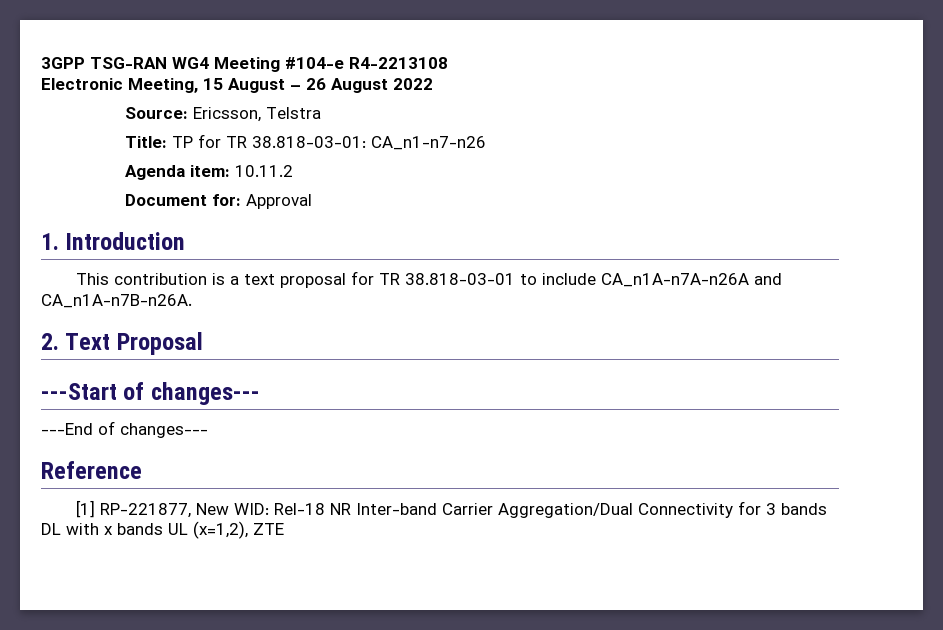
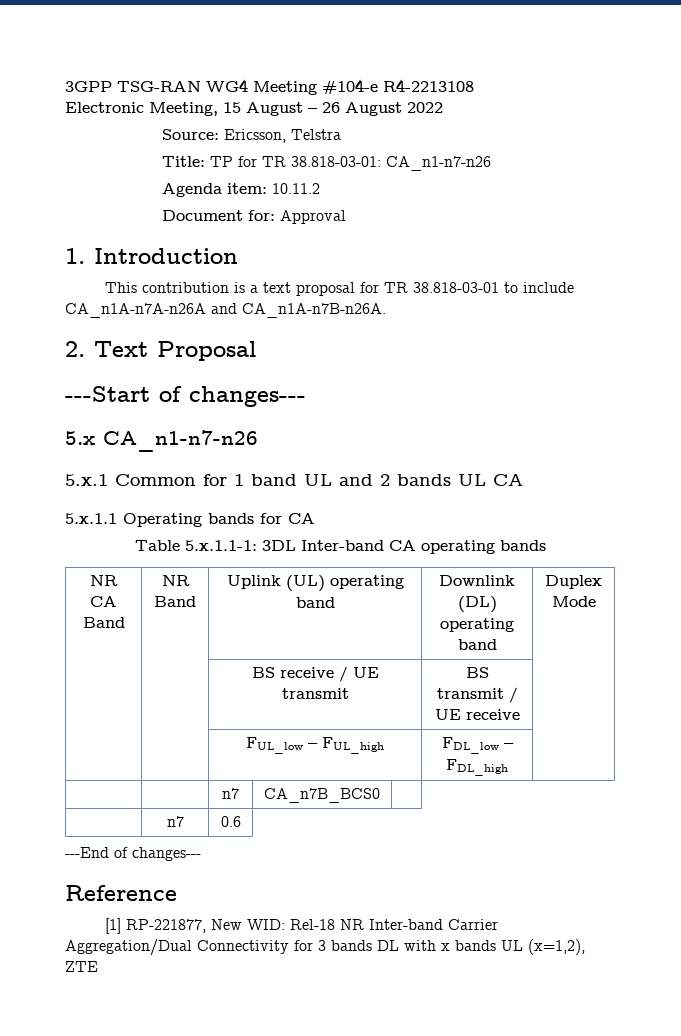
+ 5.x CA_n1-n7-n26
+ 5.x.1 Common for 1 band UL and 2 bands UL CA
+ 5.x.1.1 Operating bands for CA
+ Table 5.x.1.1-1: 3DL Inter-band CA operating bands
+ NR CA Band | NR Band | Uplink (UL) operating band | Downlink (DL) operating band | Duplex Mode
+ | | BS receive / UE transmit | BS transmit / UE receive |
+ | | FUL_low – FUL_high | FDL_low – FDL_high |
+ | | n7 | CA_n7B_BCS0 |
+ | n7 | 0.6

